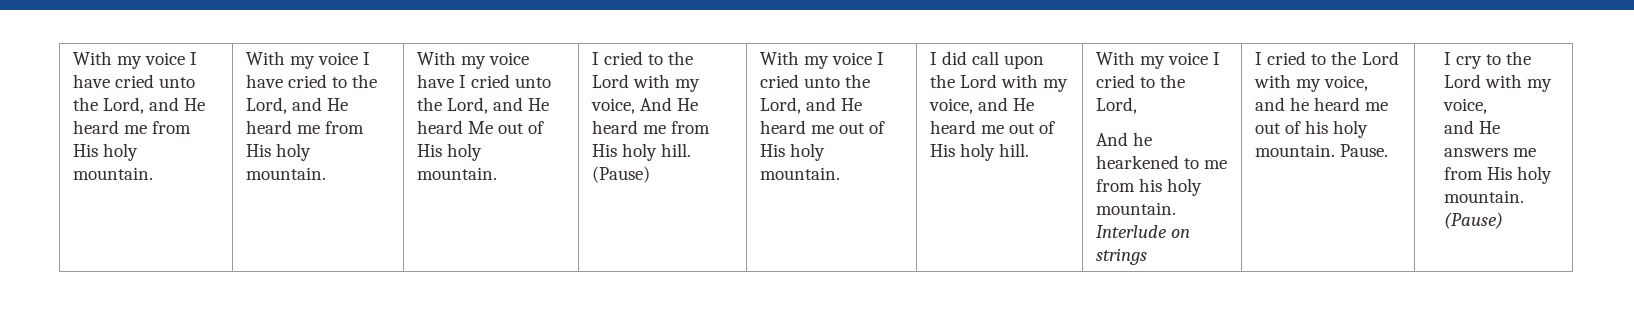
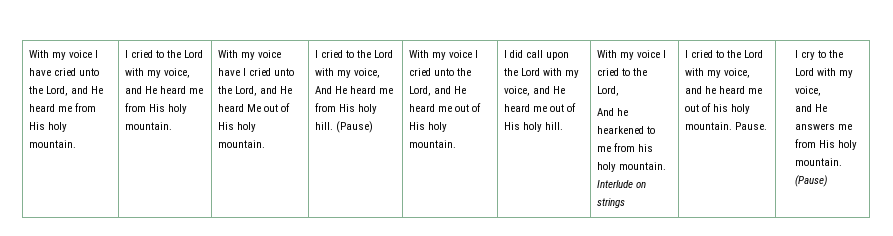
- With my voice I have cried to the Lord, and He heard me from His holy mountain.
+ I cried to the Lord with my voice, and He heard me from His holy mountain.

